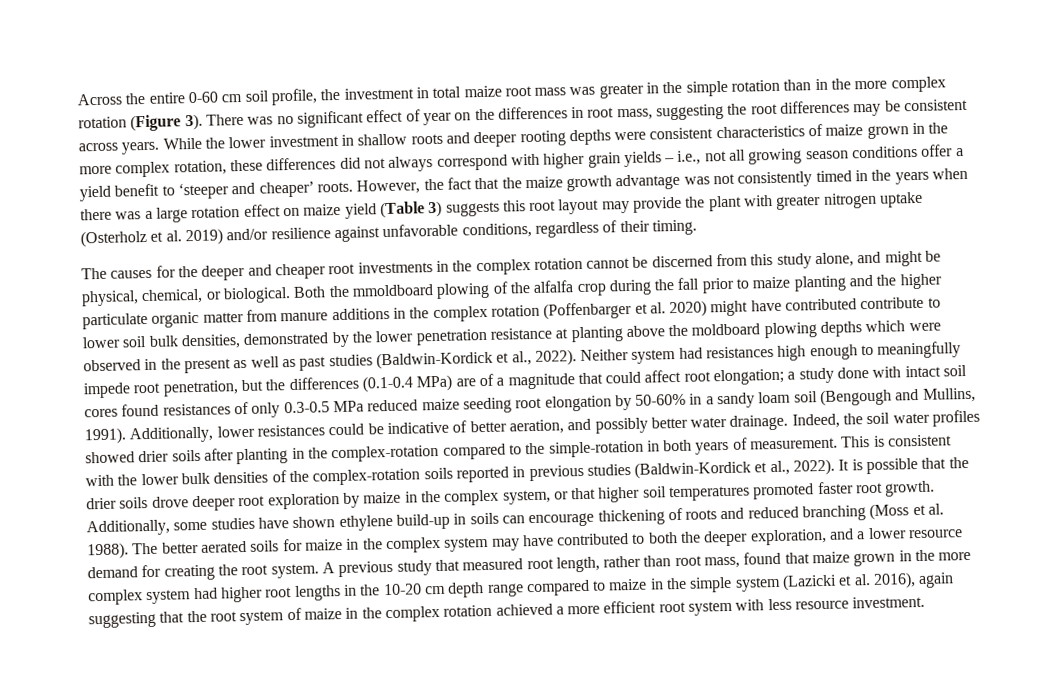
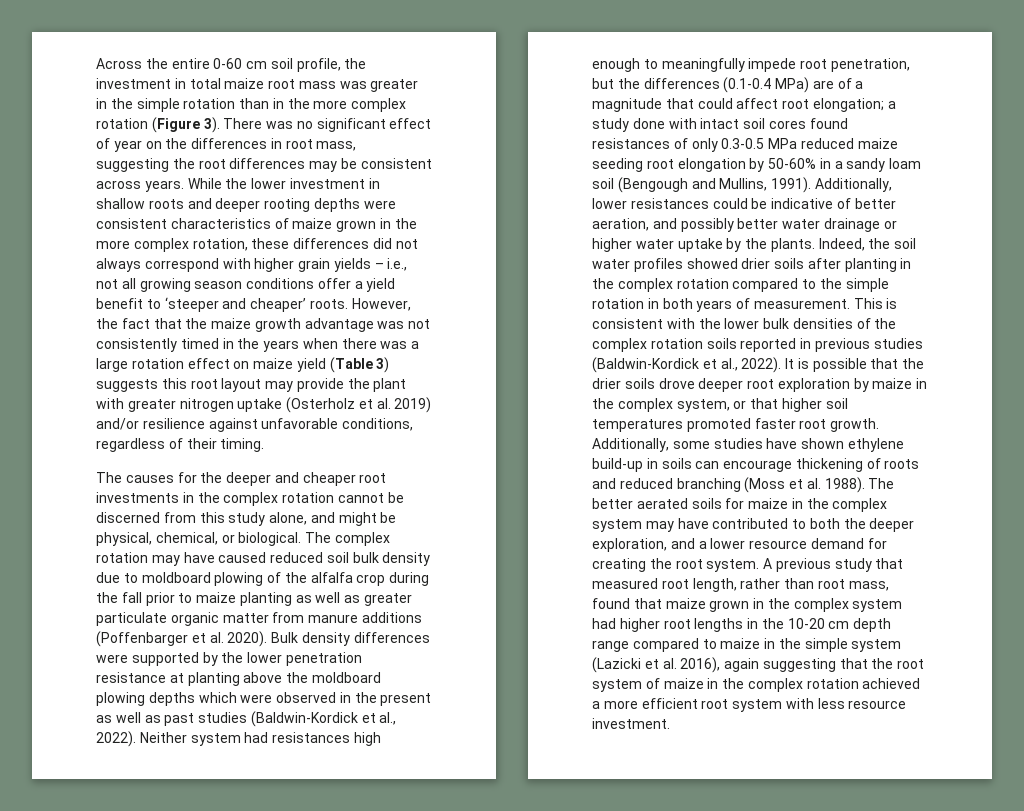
- Both the mmoldboard plowing of the alfalfa crop during the fall prior to maize planting and the higher particulate organic matter from manure additions in the complex rotation (Poffenbarger et al. 2020) might have contributed contribute to lower soil bulk densities, demonstrated by the lower penetration resistance at planting above the moldboard plowing depths which were observed in the present as well as past studies (Baldwin-Kordick et al., 2022).
+ The complex rotation may have caused reduced soil bulk density due to moldboard plowing of the alfalfa crop during the fall prior to maize planting as well as greater particulate organic matter from manure additions (Poffenbarger et al. 2020). Bulk density differences were supported by the lower penetration resistance at planting above the moldboard plowing depths which were observed in the present as well as past studies (Baldwin-Kordick et al., 2022).
- Additionally, lower resistances could be indicative of better aeration, and possibly better water drainage.
+ Additionally, lower resistances could be indicative of better aeration, and possibly better water drainage or higher water uptake by the plants.
- Indeed, the soil water profiles showed drier soils after planting in the complex-rotation compared to the simple-rotation in both years of measurement.
+ Indeed, the soil water profiles showed drier soils after planting in the complex rotation compared to the simple rotation in both years of measurement.
- This is consistent with the lower bulk densities of the complex-rotation soils reported in previous studies (Baldwin-Kordick et al., 2022).
+ This is consistent with the lower bulk densities of the complex rotation soils reported in previous studies (Baldwin-Kordick et al., 2022).
- A previous study that measured root length, rather than root mass, found that maize grown in the more complex system had higher root lengths in the 10-20 cm depth range compared to maize in the simple system (Lazicki et al. 2016), again suggesting that the root system of maize in the complex rotation achieved a more efficient root system with less resource investment.
+ A previous study that measured root length, rather than root mass, found that maize grown in the complex system had higher root lengths in the 10-20 cm depth range compared to maize in the simple system (Lazicki et al. 2016), again suggesting that the root system of maize in the complex rotation achieved a more efficient root system with less resource investment.

